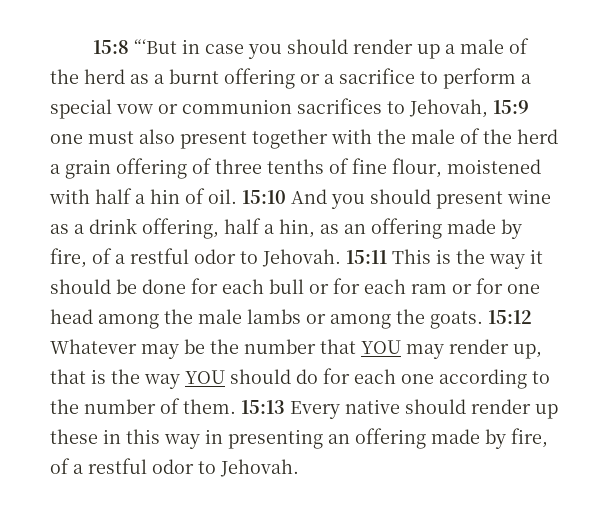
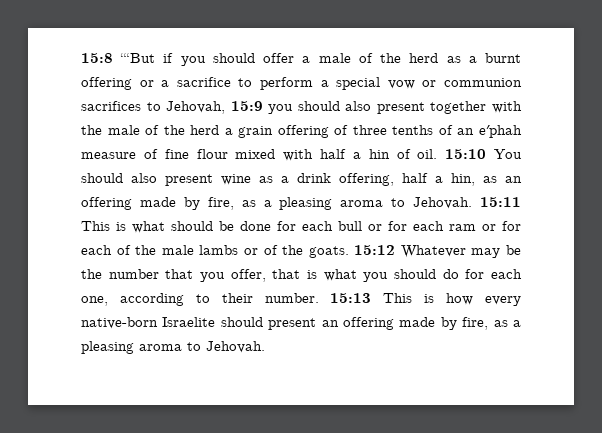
- 15:8 “‘But in case you should render up a male of the herd as a burnt offering or a sacrifice to perform a special vow or communion sacrifices to Jehovah, 15:9 one must also present together with the male of the herd a grain offering of three tenths of fine flour, moistened with half a hin of oil.
+ 15:8 “‘But if you should offer a male of the herd as a burnt offering or a sacrifice to perform a special vow or communion sacrifices to Jehovah, 15:9 you should also present together with the male of the herd a grain offering of three tenths of an e′phah measure of fine flour mixed with half a hin of oil.
- 15:10 And you should present wine as a drink offering, half a hin, as an offering made by fire, of a restful odor to Jehovah.
+ 15:10 You should also present wine as a drink offering, half a hin, as an offering made by fire, as a pleasing aroma to Jehovah.
- 15:11 This is the way it should be done for each bull or for each ram or for one head among the male lambs or among the goats.
+ 15:11 This is what should be done for each bull or for each ram or for each of the male lambs or of the goats.
- 15:12 Whatever may be the number that YOU may render up, that is the way YOU should do for each one according to the number of them. 15:13 Every native should render up these in this way in presenting an offering made by fire, of a restful odor to Jehovah.
+ 15:12 Whatever may be the number that you offer, that is what you should do for each one, according to their number. 15:13 This is how every native-born Israelite should present an offering made by fire, as a pleasing aroma to Jehovah.

